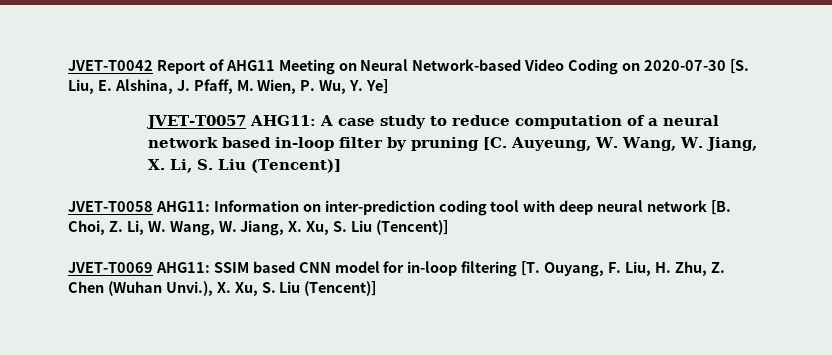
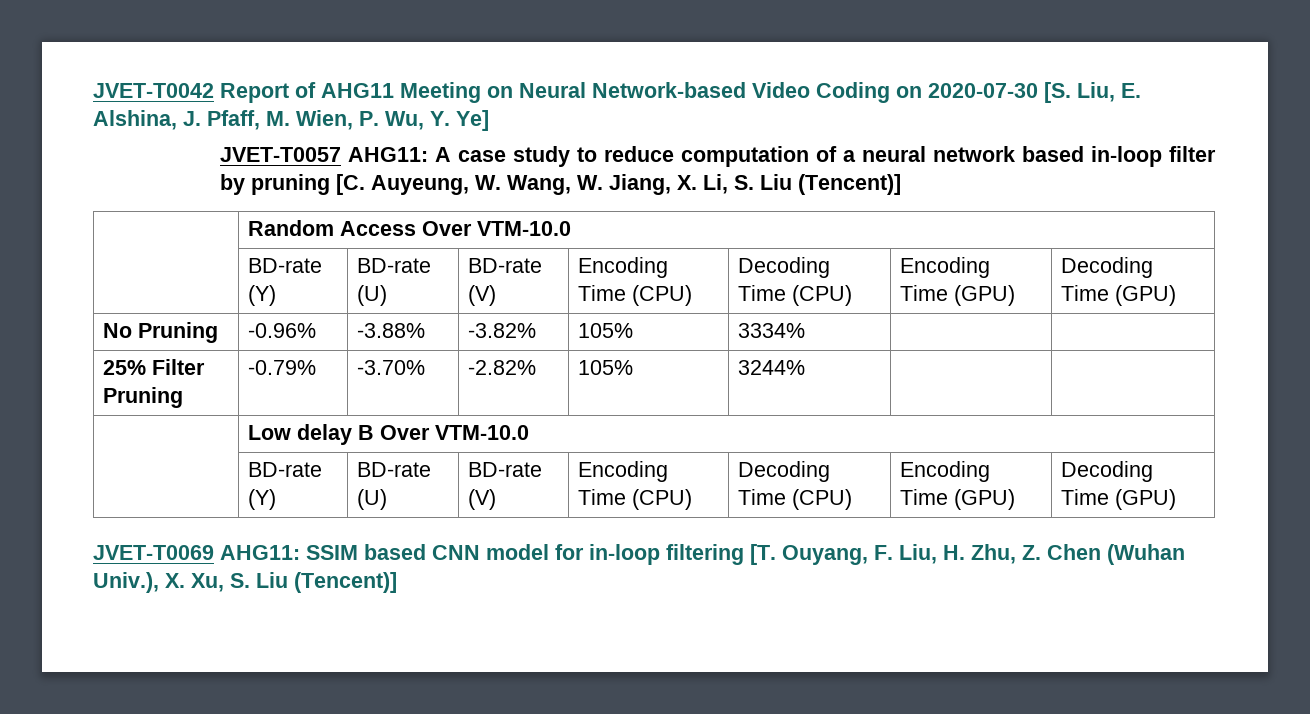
- JVET-T0058 AHG11: Information on inter-prediction coding tool with deep neural network [B. Choi, Z. Li, W. Wang, W. Jiang, X. Xu, S. Liu (Tencent)]
+ | Random Access Over VTM-10.0
+ | BD-rate (Y) | BD-rate (U) | BD-rate (V) | Encoding Time (CPU) | Decoding Time (CPU) | Encoding Time (GPU) | Decoding Time (GPU)
+ No Pruning | -0.96% | -3.88% | -3.82% | 105% | 3334% | |
+ 25% Filter Pruning | -0.79% | -3.70% | -2.82% | 105% | 3244% | |
+ | Low delay B Over VTM-10.0
+ | BD-rate (Y) | BD-rate (U) | BD-rate (V) | Encoding Time (CPU) | Decoding Time (CPU) | Encoding Time (GPU) | Decoding Time (GPU)
- JVET-T0069 AHG11: SSIM based CNN model for in-loop filtering [T. Ouyang, F. Liu, H. Zhu, Z. Chen (Wuhan Unvi.), X. Xu, S. Liu (Tencent)]
+ JVET-T0069 AHG11: SSIM based CNN model for in-loop filtering [T. Ouyang, F. Liu, H. Zhu, Z. Chen (Wuhan Univ.), X. Xu, S. Liu (Tencent)]

